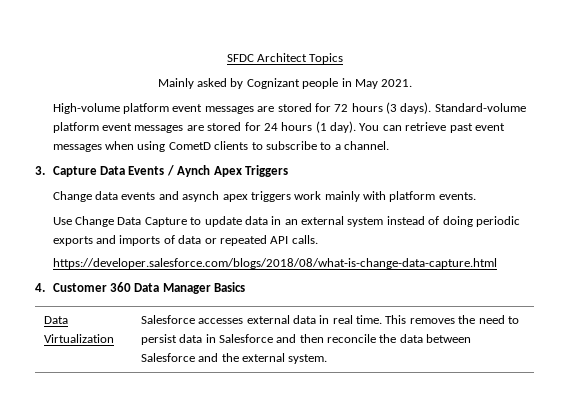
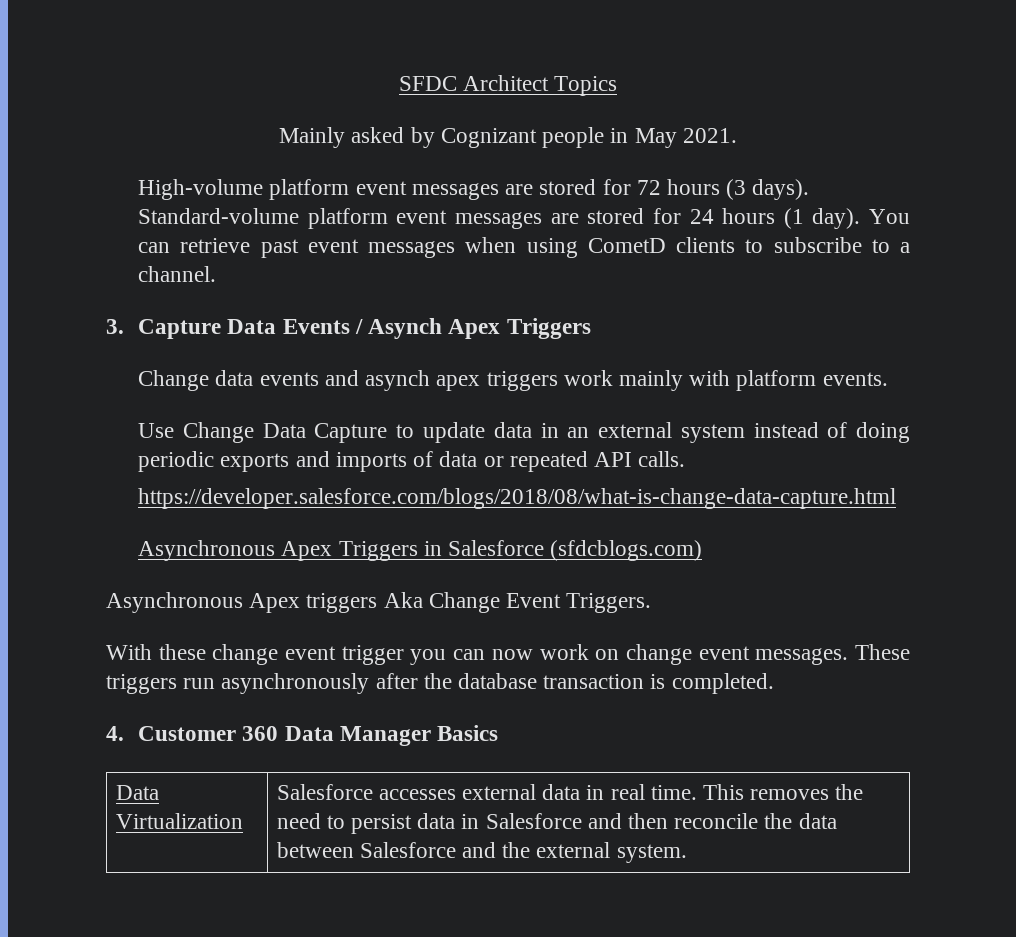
- 3. Capture Data Events / Aynch Apex Triggers
+ 3. Capture Data Events / Asynch Apex Triggers
+ Asynchronous Apex Triggers in Salesforce (sfdcblogs.com)
+ Asynchronous Apex triggers Aka Change Event Triggers.
+ With these change event trigger you can now work on change event messages. These triggers run asynchronously after the database transaction is completed.

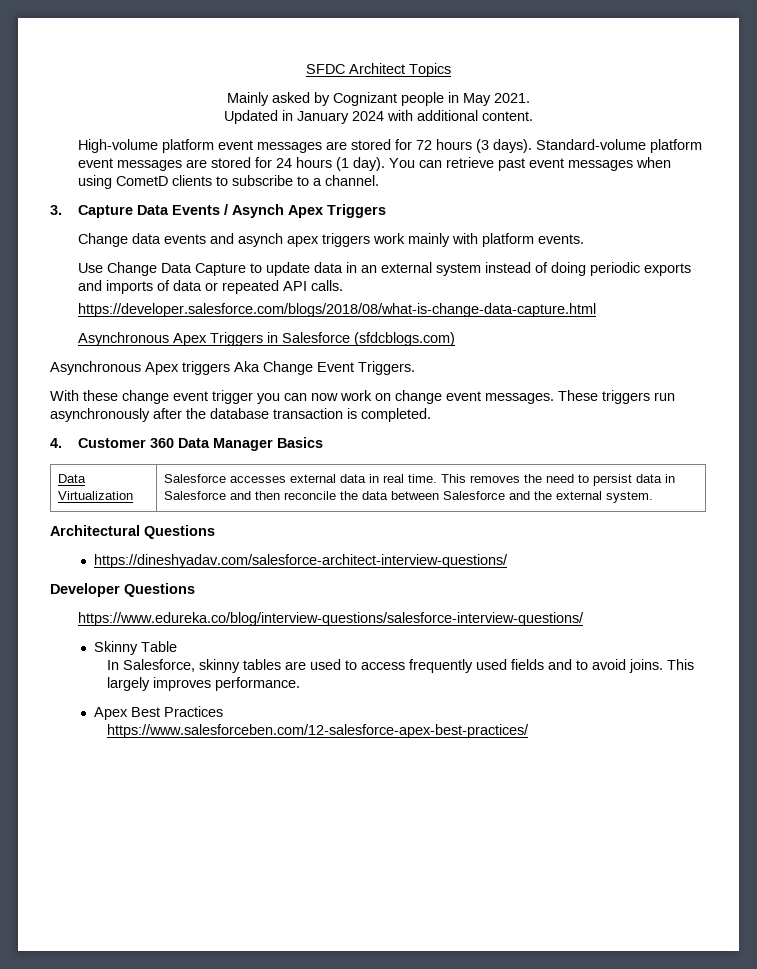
+ Updated in January 2024 with additional content.
+ Architectural Questions
+ https://dineshyadav.com/salesforce-architect-interview-questions/
+ Developer Questions
+ https://www.edureka.co/blog/interview-questions/salesforce-interview-questions/
+ Skinny Table
+ In Salesforce, skinny tables are used to access frequently used fields and to avoid joins. This largely improves performance.
+ Apex Best Practices
+ https://www.salesforceben.com/12-salesforce-apex-best-practices/

